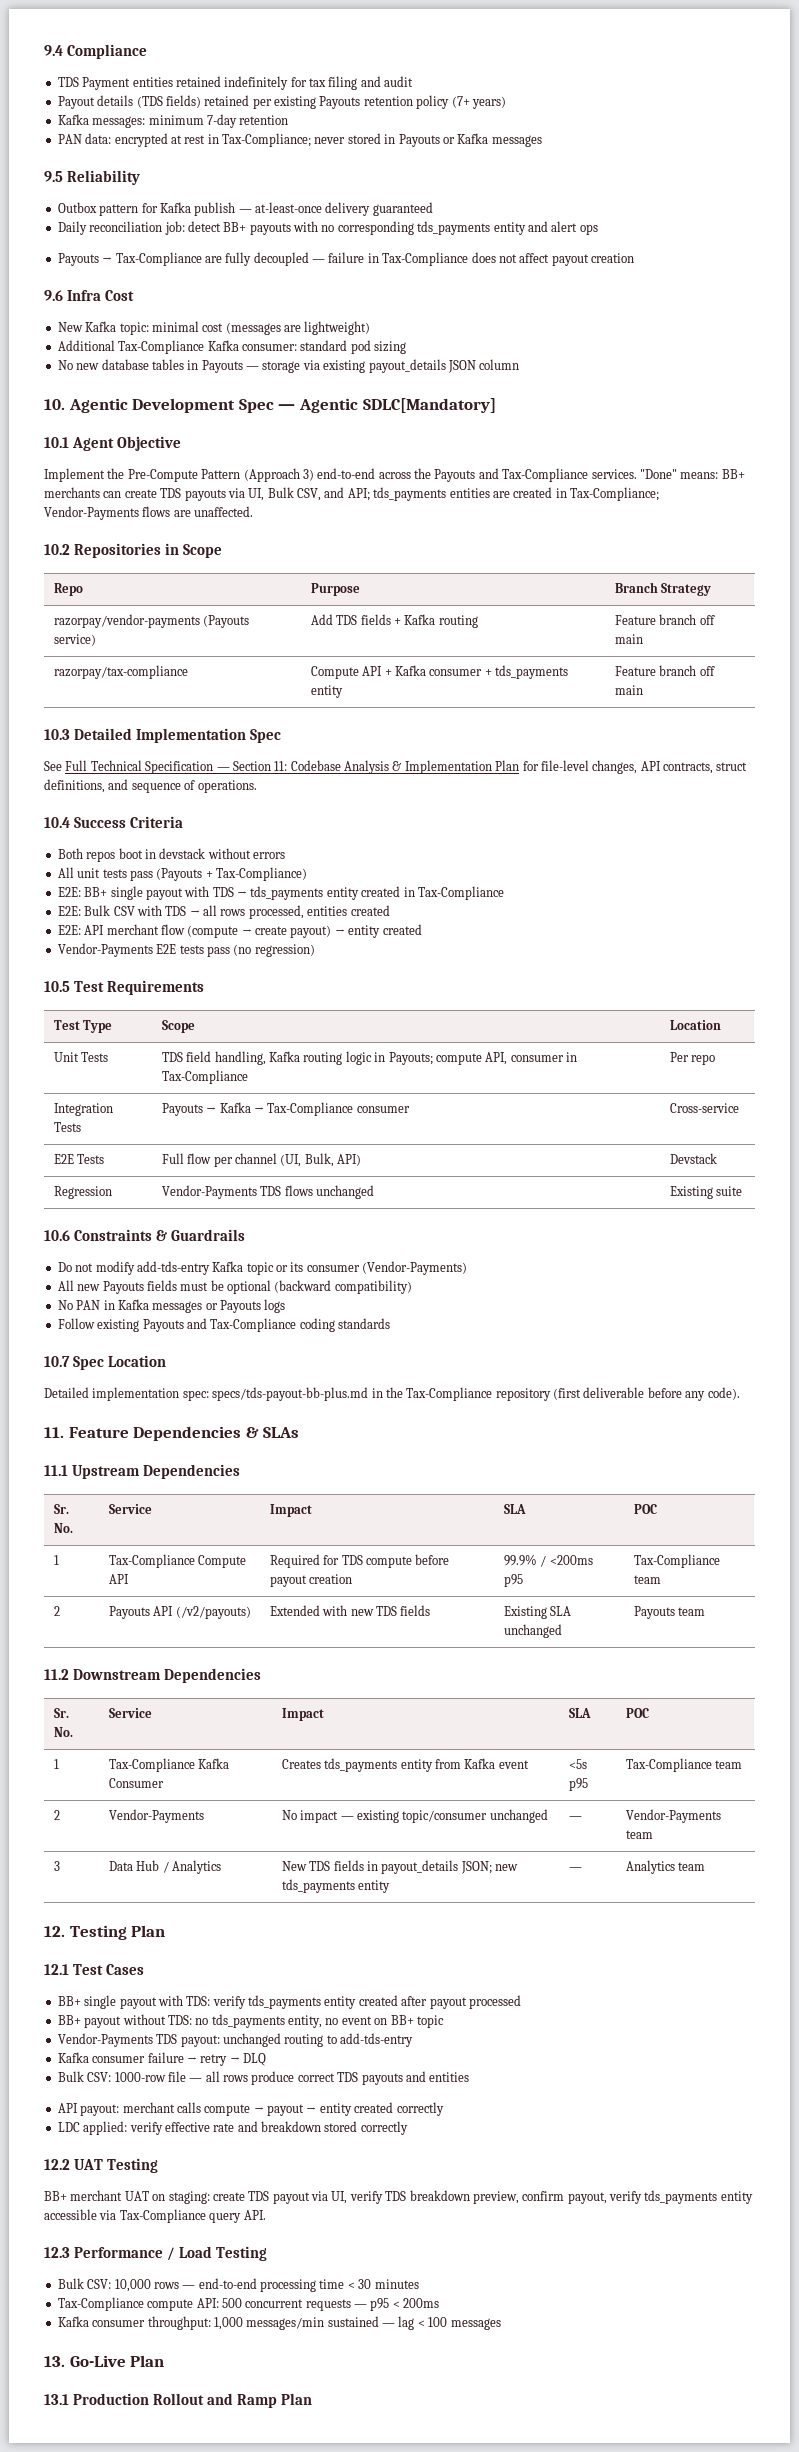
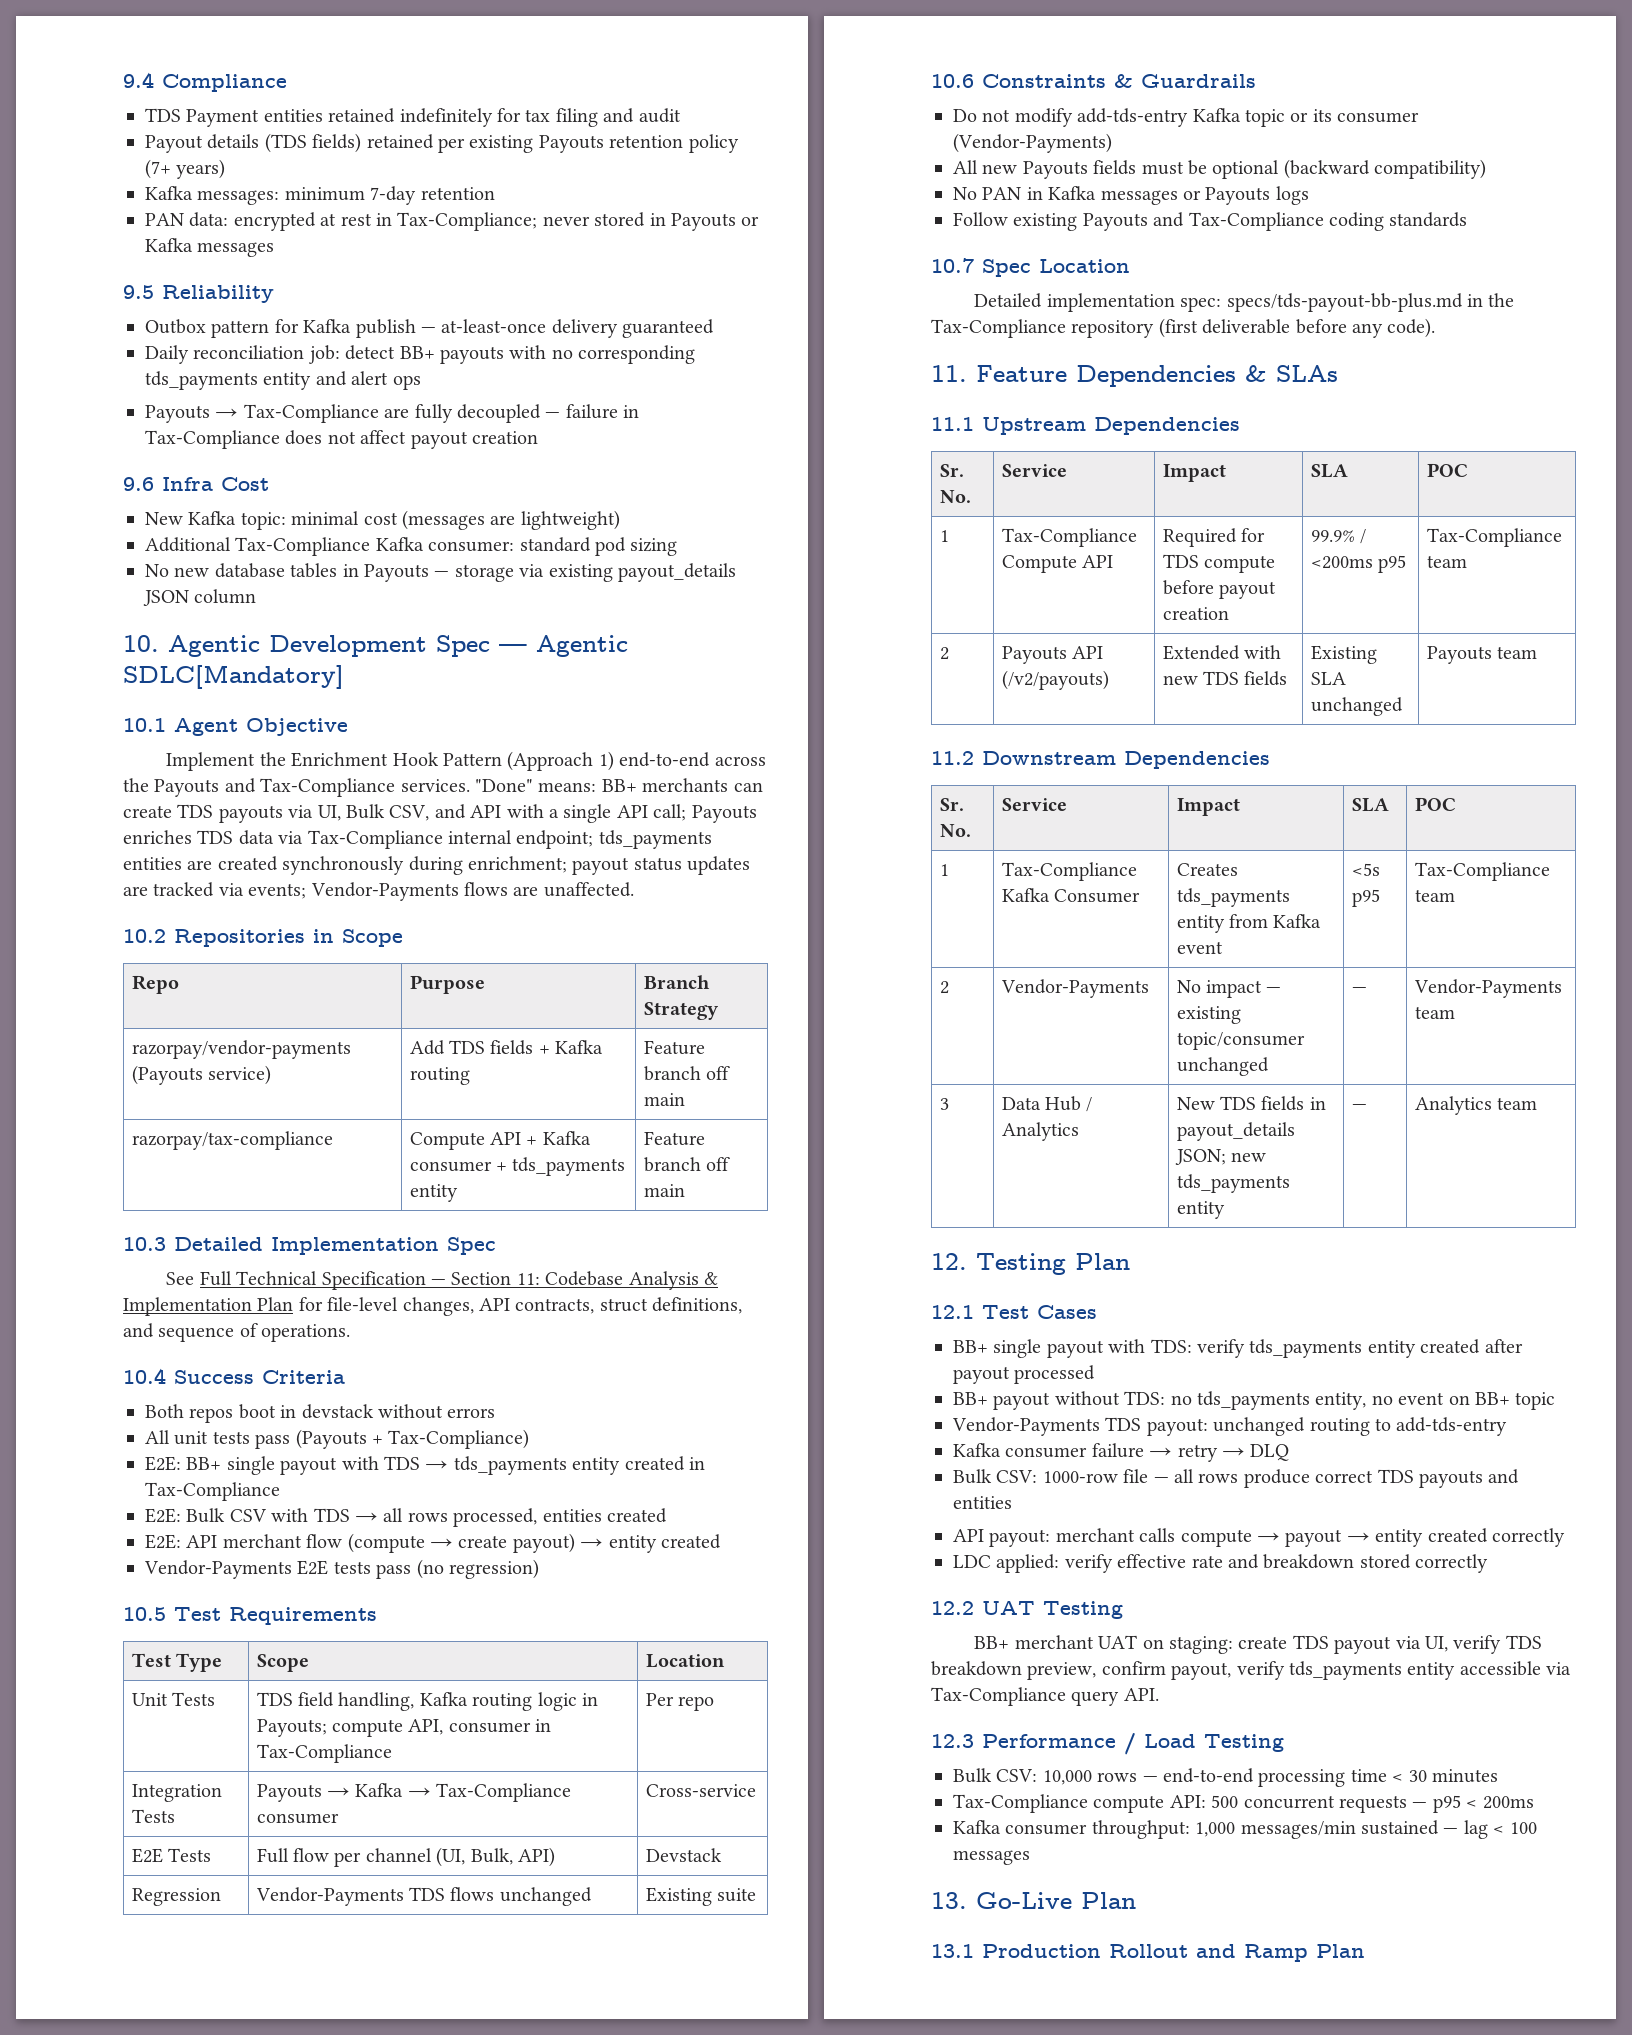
- Implement the Pre-Compute Pattern (Approach 3) end-to-end across the Payouts and Tax-Compliance services.
+ Implement the Enrichment Hook Pattern (Approach 1) end-to-end across the Payouts and Tax-Compliance services.
- "Done" means: BB+ merchants can create TDS payouts via UI, Bulk CSV, and API; tds_payments entities are created in Tax-Compliance; Vendor-Payments flows are unaffected.
+ "Done" means: BB+ merchants can create TDS payouts via UI, Bulk CSV, and API with a single API call; Payouts enriches TDS data via Tax-Compliance internal endpoint; tds_payments entities are created synchronously during enrichment; payout status updates are tracked via events; Vendor-Payments flows are unaffected.

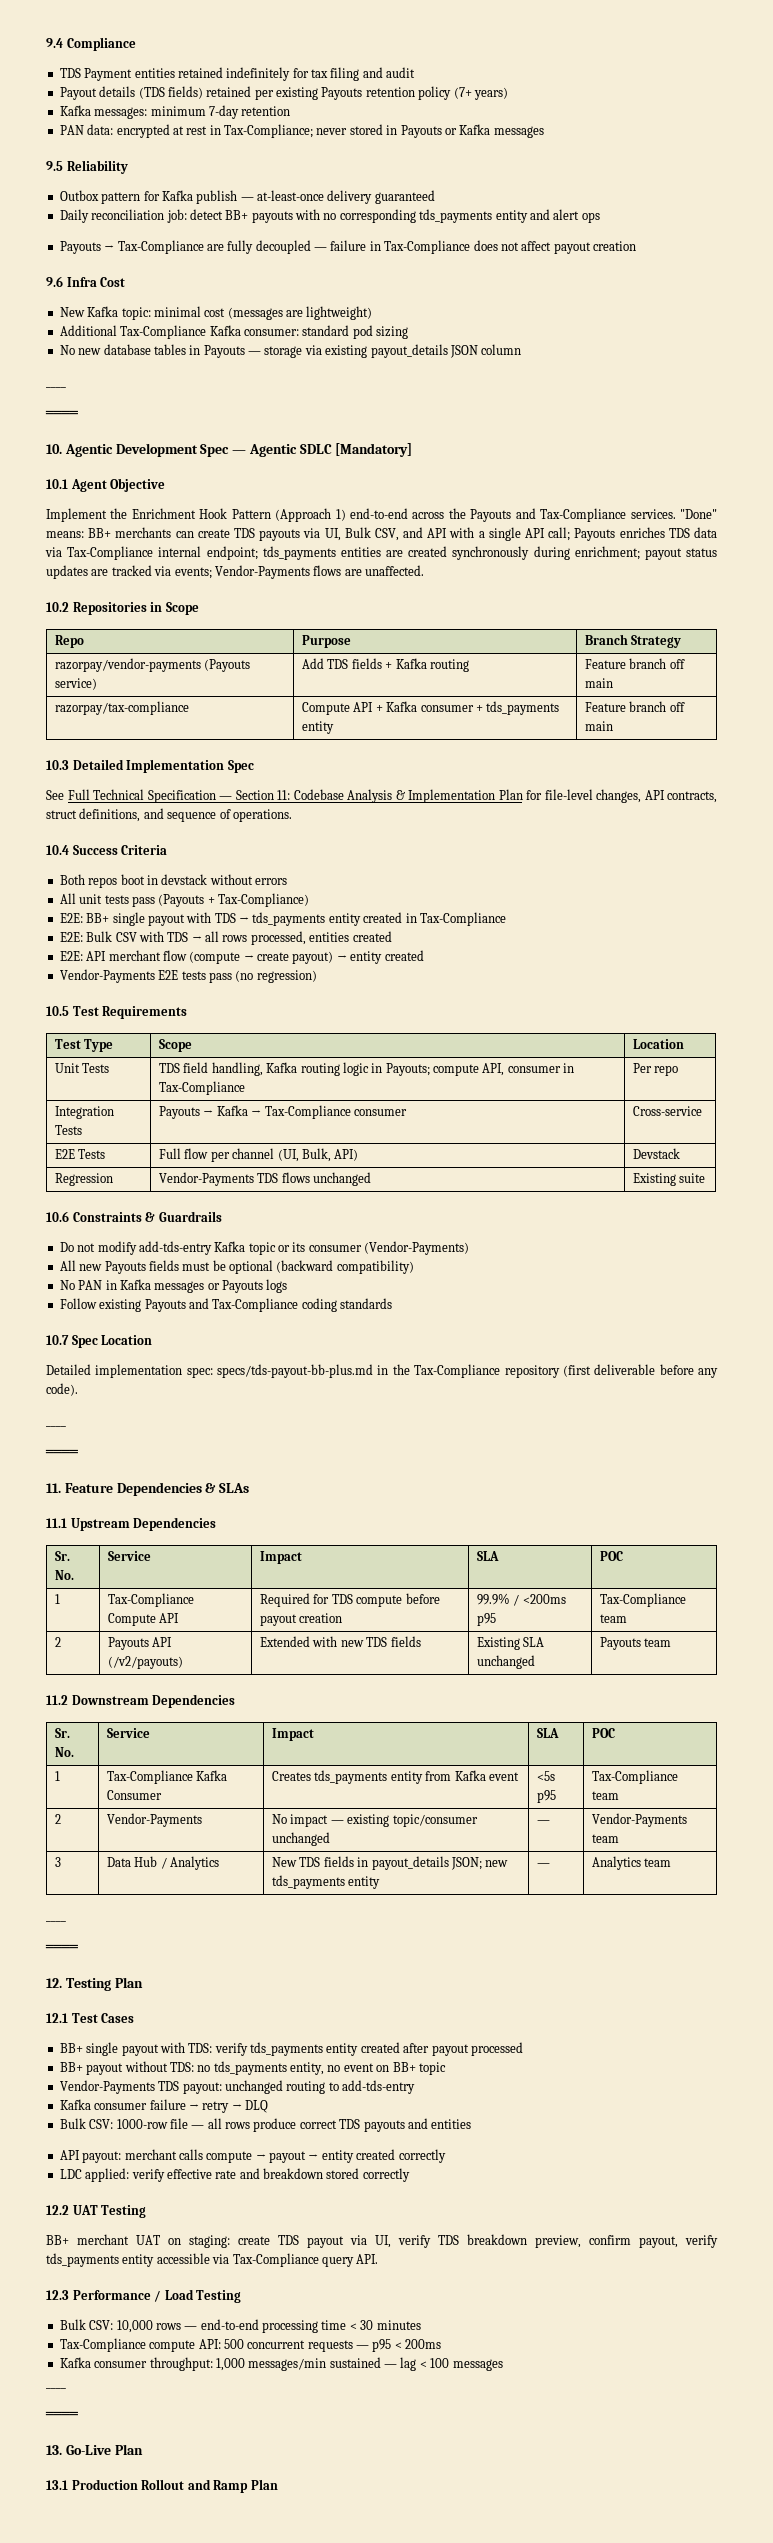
  No new database tables in Payouts — storage via existing payout_details JSON column
+ ____
+ ════
- 10. Agentic Development Spec — Agentic SDLC[Mandatory]
+ 10. Agentic Development Spec — Agentic SDLC [Mandatory]
  Detailed implementation spec: specs/tds-payout-bb-plus.md in the Tax-Compliance repository (first deliverable before any code).
+ ____
+ ════
  3 | Data Hub / Analytics | New TDS fields in payout_details JSON; new tds_payments entity | — | Analytics team
+ ____
+ ════
  Kafka consumer throughput: 1,000 messages/min sustained — lag < 100 messages
+ ____
+ ════

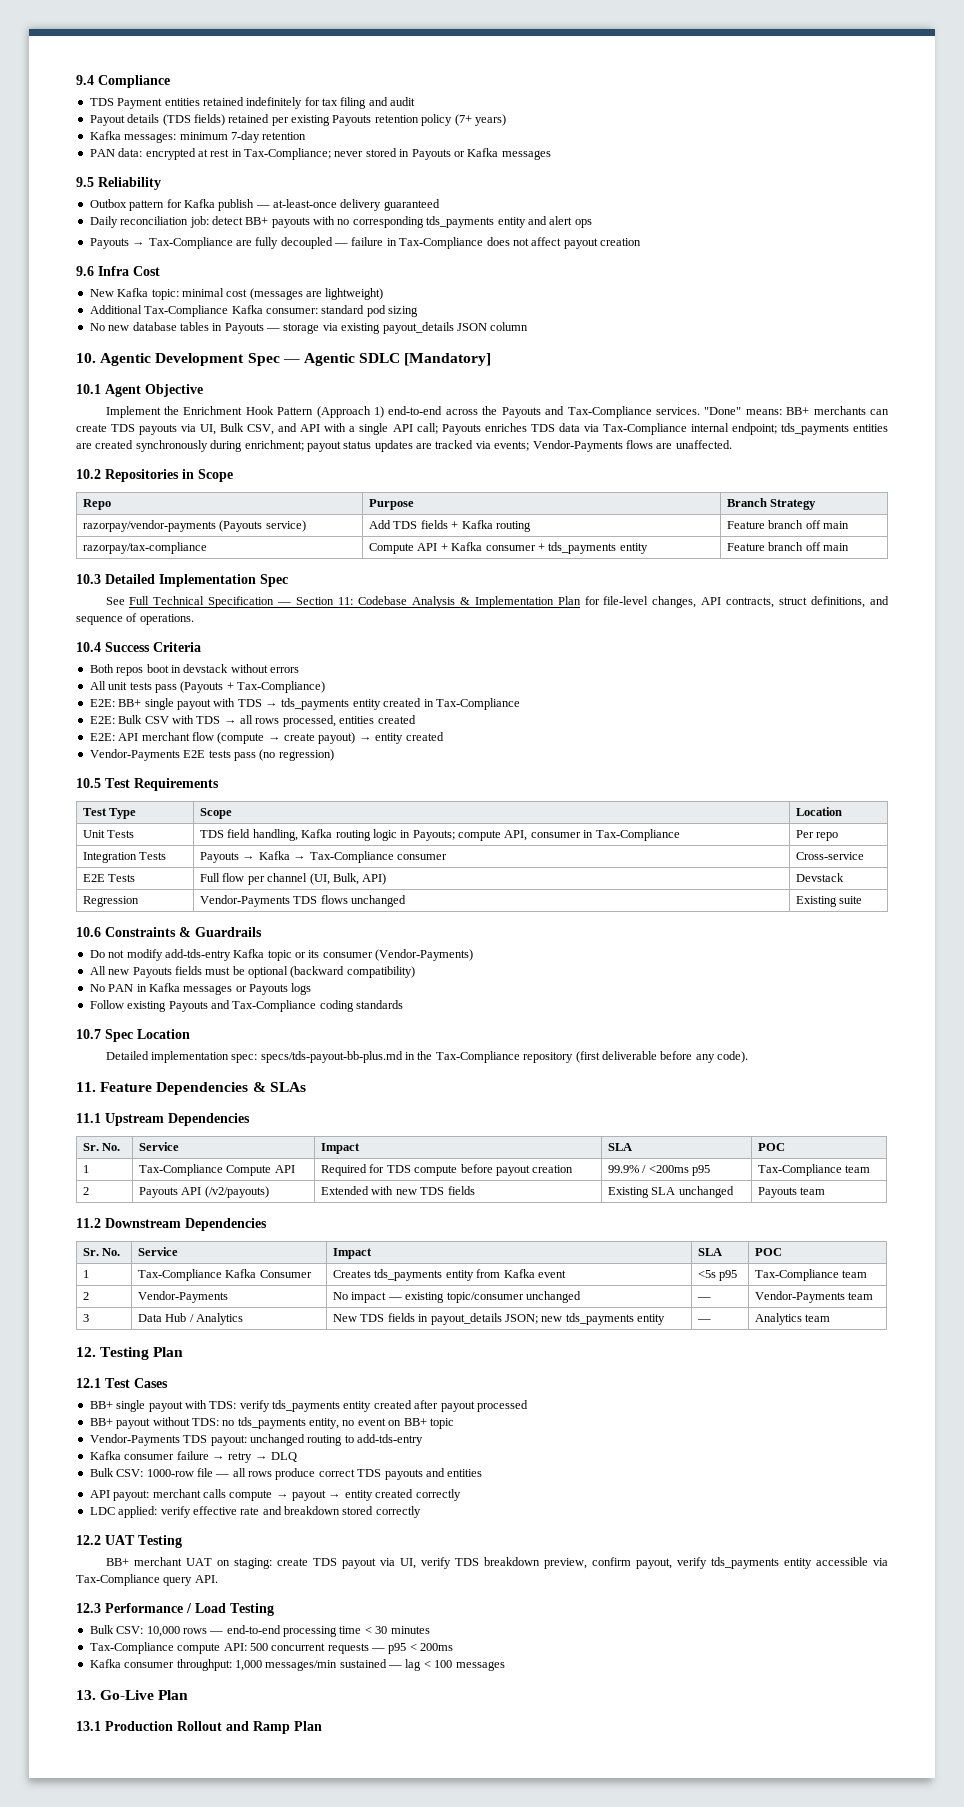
  No new database tables in Payouts — storage via existing payout_details JSON column
- ____
- ════
  Detailed implementation spec: specs/tds-payout-bb-plus.md in the Tax-Compliance repository (first deliverable before any code).
- ____
- ════
  3 | Data Hub / Analytics | New TDS fields in payout_details JSON; new tds_payments entity | — | Analytics team
- ____
- ════
  Kafka consumer throughput: 1,000 messages/min sustained — lag < 100 messages
- ____
- ════

